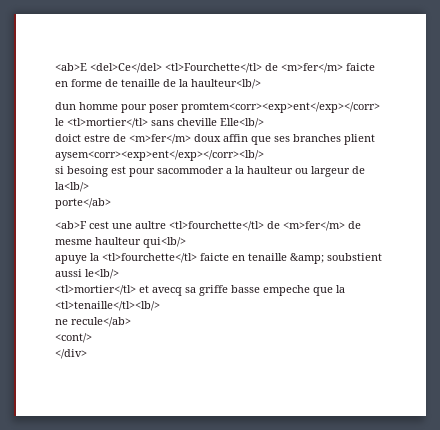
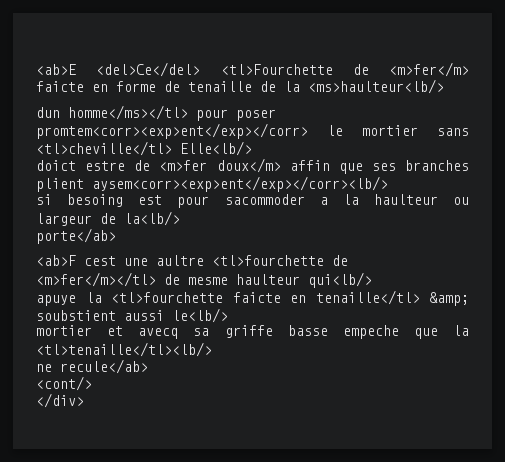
- <ab>E <del>Ce</del> <tl>Fourchette</tl> de <m>fer</m> faicte en forme de tenaille de la haulteur<lb/>
+ <ab>E <del>Ce</del> <tl>Fourchette de <m>fer</m> faicte en forme de tenaille de la <ms>haulteur<lb/>
- dun homme pour poser promtem<corr><exp>ent</exp></corr> le <tl>mortier</tl> sans cheville Elle<lb/>
+ dun homme</ms></tl> pour poser promtem<corr><exp>ent</exp></corr> le mortier sans <tl>cheville</tl> Elle<lb/>
- doict estre de <m>fer</m> doux affin que ses branches plient aysem<corr><exp>ent</exp></corr><lb/>
+ doict estre de <m>fer doux</m> affin que ses branches plient aysem<corr><exp>ent</exp></corr><lb/>
- <ab>F cest une aultre <tl>fourchette</tl> de <m>fer</m> de mesme haulteur qui<lb/>
+ <ab>F cest une aultre <tl>fourchette de <m>fer</m></tl> de mesme haulteur qui<lb/>
- apuye la <tl>fourchette</tl> faicte en tenaille &amp; soubstient aussi le<lb/>
+ apuye la <tl>fourchette faicte en tenaille</tl> &amp; soubstient aussi le<lb/>
- <tl>mortier</tl> et avecq sa griffe basse empeche que la <tl>tenaille</tl><lb/>
+ mortier et avecq sa griffe basse empeche que la <tl>tenaille</tl><lb/>

